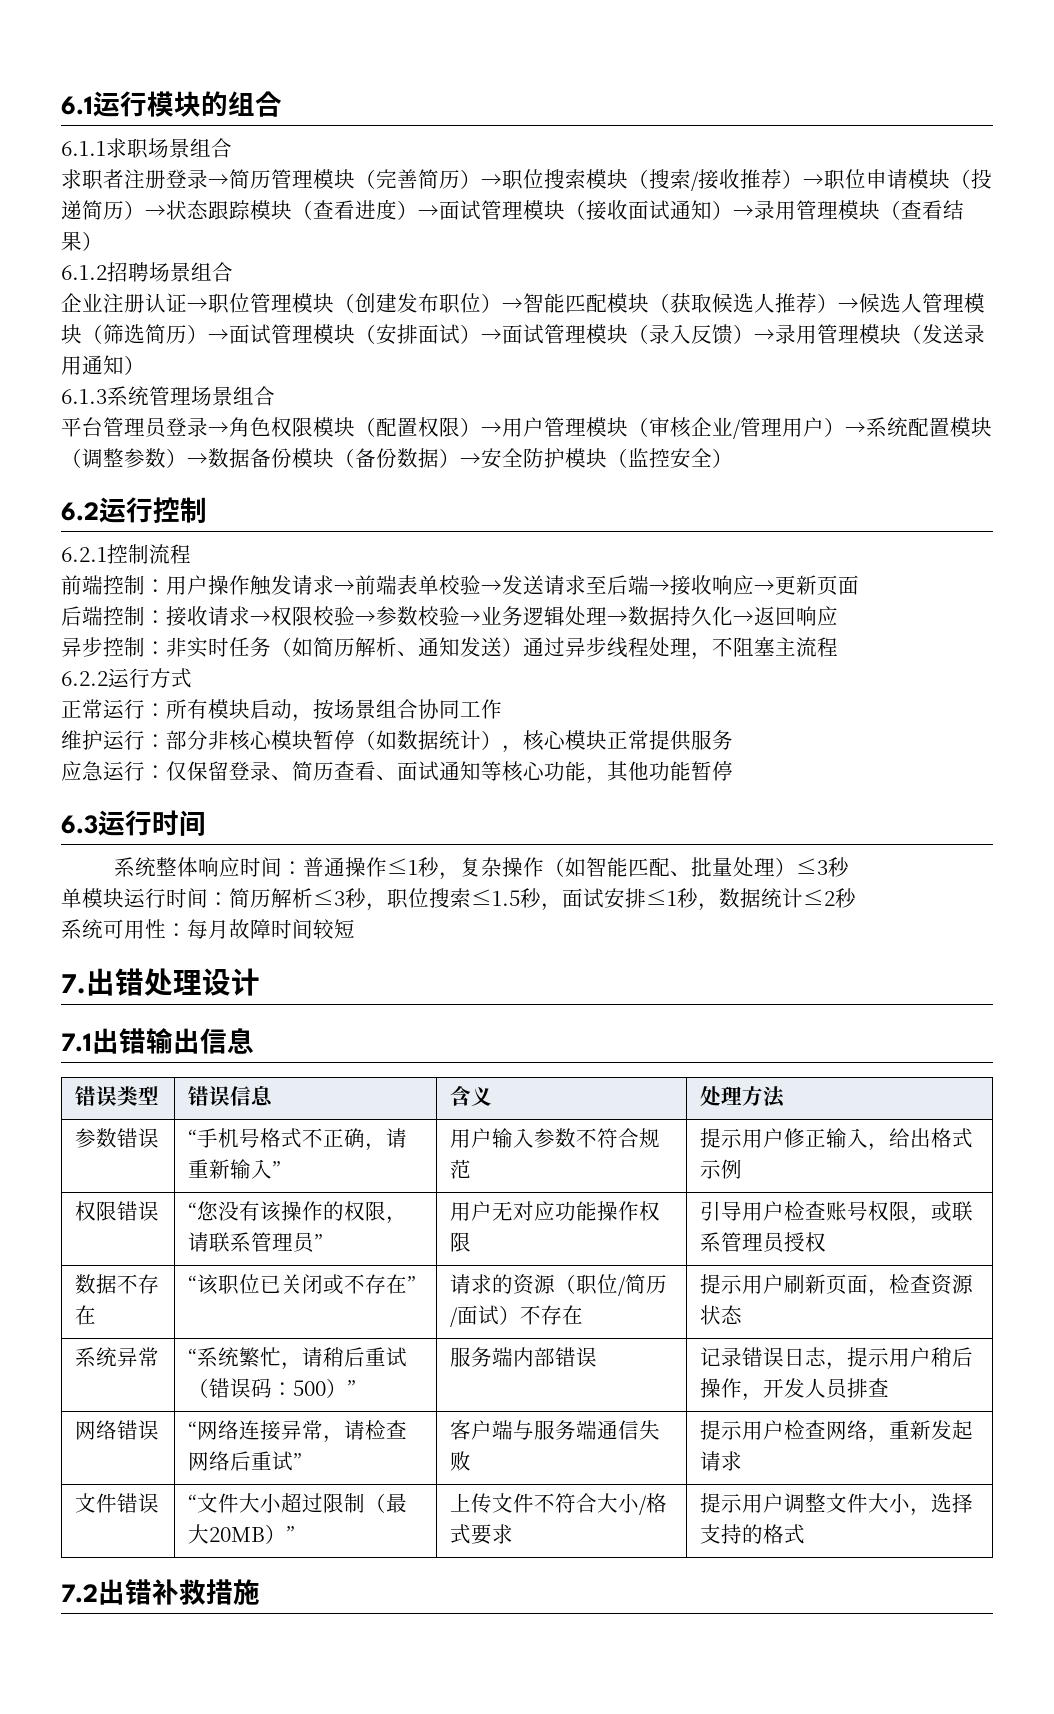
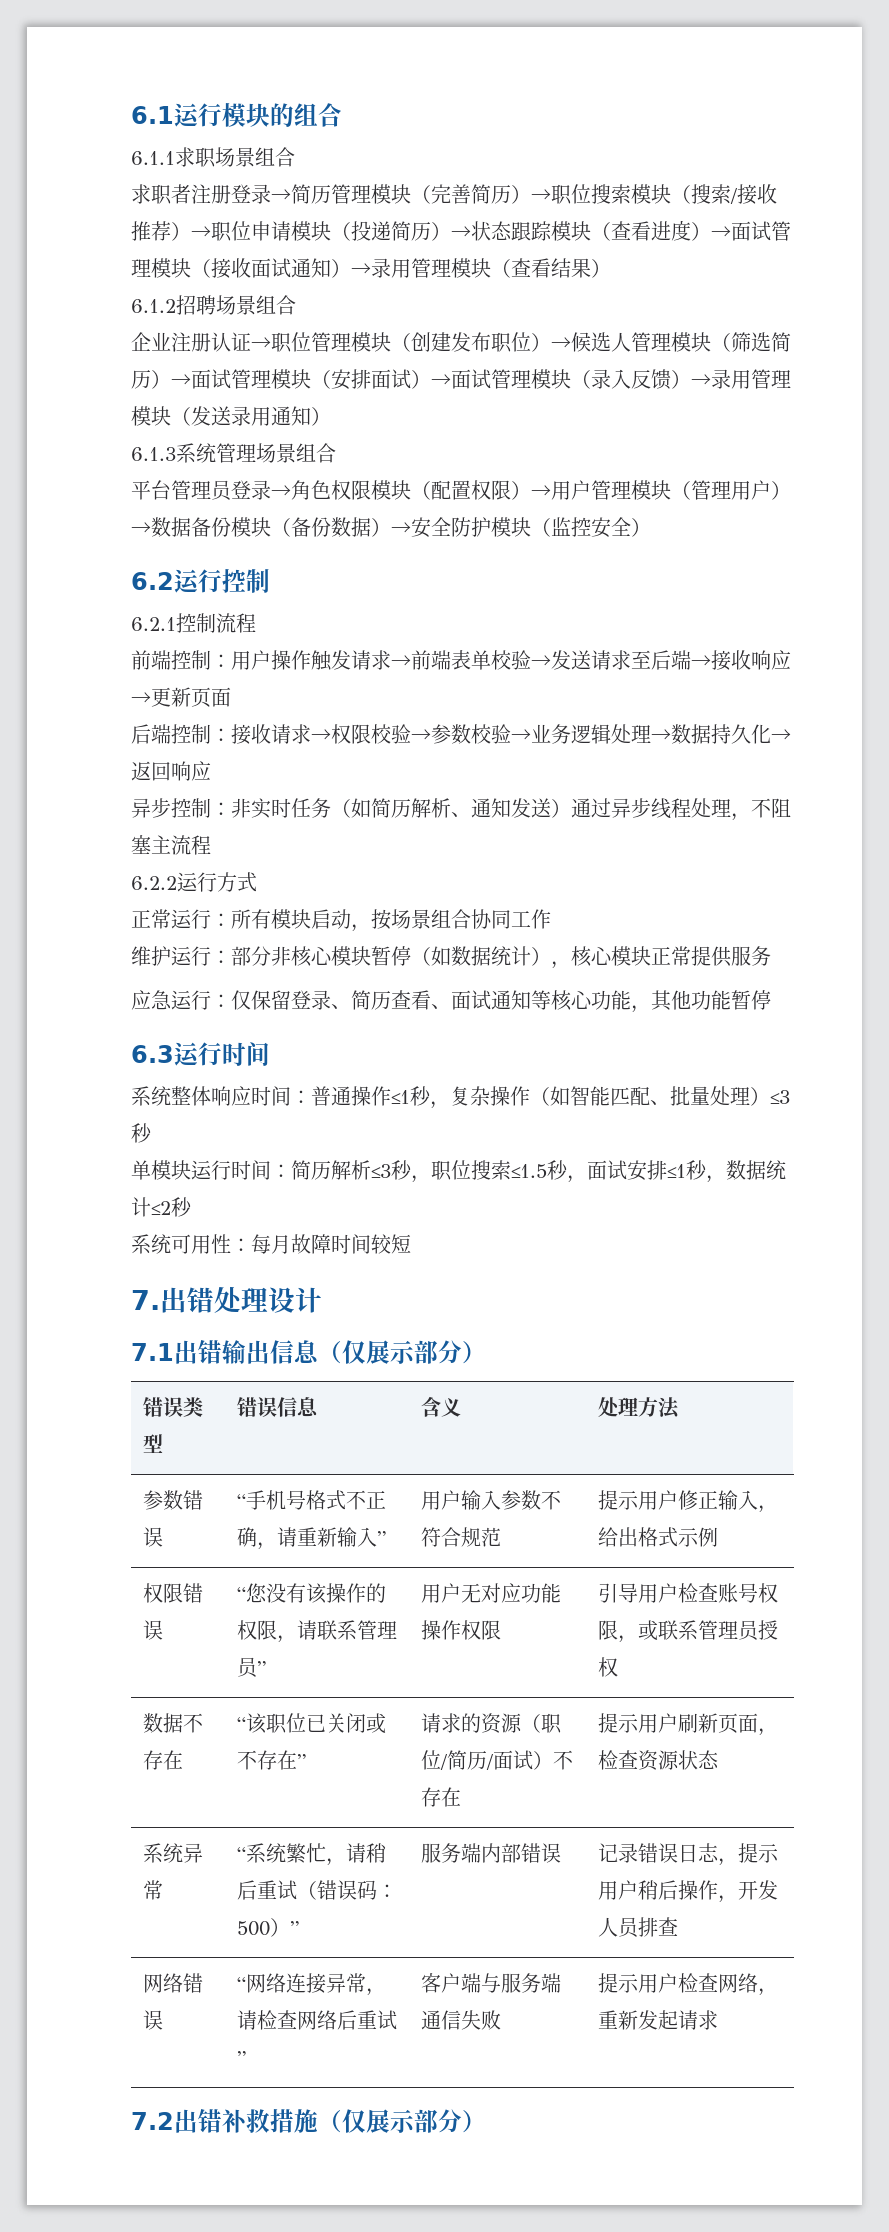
- 企业注册认证→职位管理模块（创建发布职位）→智能匹配模块（获取候选人推荐）→候选人管理模块（筛选简历）→面试管理模块（安排面试）→面试管理模块（录入反馈）→录用管理模块（发送录用通知）
+ 企业注册认证→职位管理模块（创建发布职位）→候选人管理模块（筛选简历）→面试管理模块（安排面试）→面试管理模块（录入反馈）→录用管理模块（发送录用通知）
- 平台管理员登录→角色权限模块（配置权限）→用户管理模块（审核企业/管理用户）→系统配置模块（调整参数）→数据备份模块（备份数据）→安全防护模块（监控安全）
+ 平台管理员登录→角色权限模块（配置权限）→用户管理模块（管理用户）→数据备份模块（备份数据）→安全防护模块（监控安全）
- 7.1出错输出信息
+ 7.1出错输出信息（仅展示部分）
- 文件错误 | “文件大小超过限制（最大20MB）” | 上传文件不符合大小/格式要求 | 提示用户调整文件大小，选择支持的格式
- 7.2出错补救措施
+ 7.2出错补救措施（仅展示部分）

